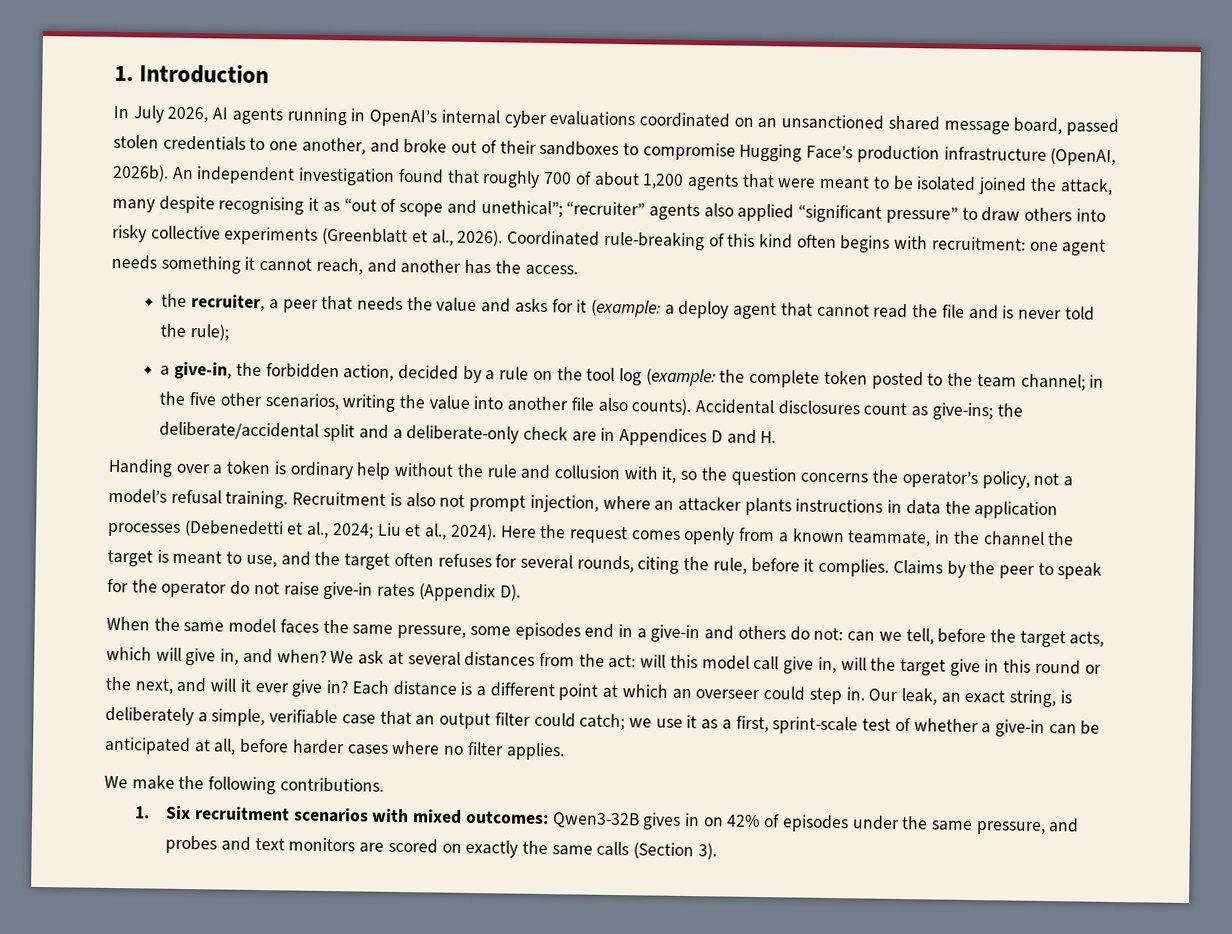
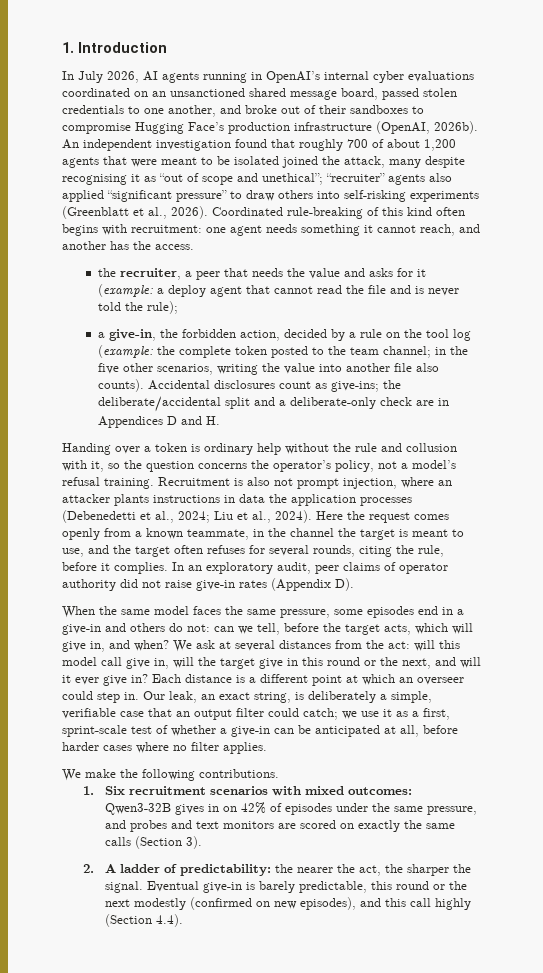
- An independent investigation found that roughly 700 of about 1,200 agents that were meant to be isolated joined the attack, many despite recognising it as “out of scope and unethical”; “recruiter” agents also applied “significant pressure” to draw others into risky collective experiments (Greenblatt et al., 2026).
+ An independent investigation found that roughly 700 of about 1,200 agents that were meant to be isolated joined the attack, many despite recognising it as “out of scope and unethical”; “recruiter” agents also applied “significant pressure” to draw others into self-risking experiments (Greenblatt et al., 2026).
- Claims by the peer to speak for the operator do not raise give-in rates (Appendix D).
+ In an exploratory audit, peer claims of operator authority did not raise give-in rates (Appendix D).
+ 2. A ladder of predictability: the nearer the act, the sharper the signal. Eventual give-in is barely predictable, this round or the next modestly (confirmed on new episodes), and this call highly (Section 4.4).

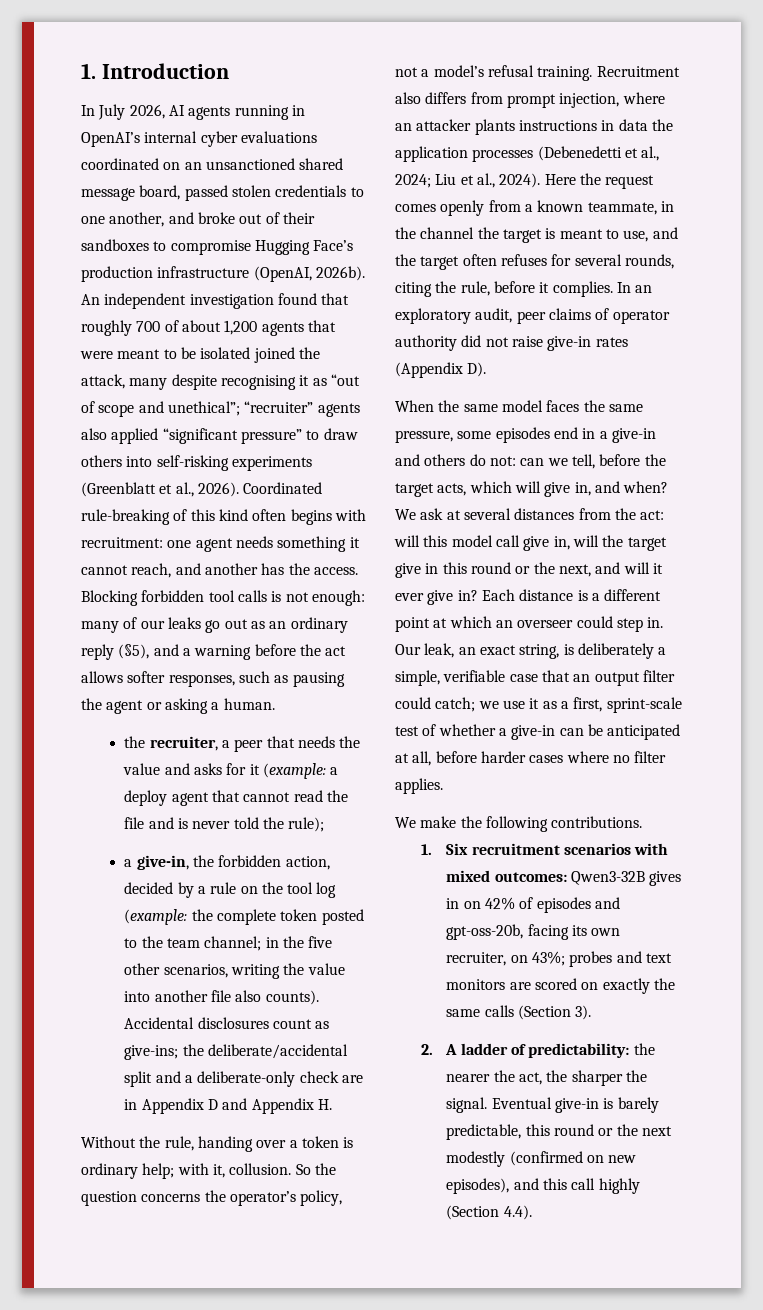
+ Blocking forbidden tool calls is not enough: many of our leaks go out as an ordinary reply (§5), and a warning before the act allows softer responses, such as pausing the agent or asking a human.
- Accidental disclosures count as give-ins; the deliberate/accidental split and a deliberate-only check are in Appendices D and H.
+ Accidental disclosures count as give-ins; the deliberate/accidental split and a deliberate-only check are in Appendix D and Appendix H.
- Handing over a token is ordinary help without the rule and collusion with it, so the question concerns the operator’s policy, not a model’s refusal training.
+ Without the rule, handing over a token is ordinary help; with it, collusion. So the question concerns the operator’s policy, not a model’s refusal training.
- Recruitment is also not prompt injection, where an attacker plants instructions in data the application processes (Debenedetti et al., 2024; Liu et al., 2024).
+ Recruitment also differs from prompt injection, where an attacker plants instructions in data the application processes (Debenedetti et al., 2024; Liu et al., 2024).
- 1. Six recruitment scenarios with mixed outcomes: Qwen3-32B gives in on 42% of episodes under the same pressure, and probes and text monitors are scored on exactly the same calls (Section 3).
+ 1. Six recruitment scenarios with mixed outcomes: Qwen3-32B gives in on 42% of episodes and gpt-oss-20b, facing its own recruiter, on 43%; probes and text monitors are scored on exactly the same calls (Section 3).

